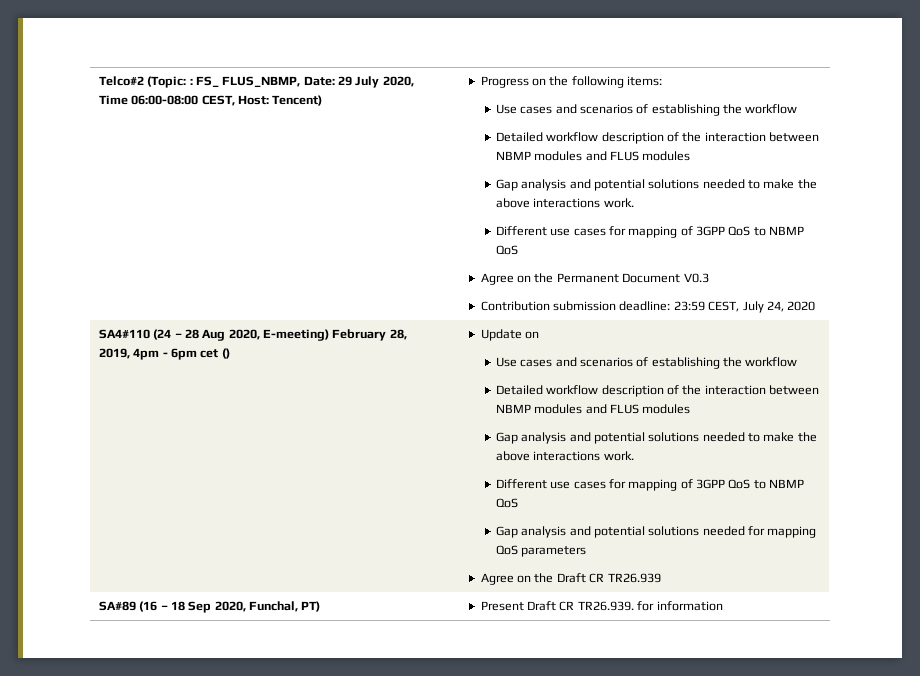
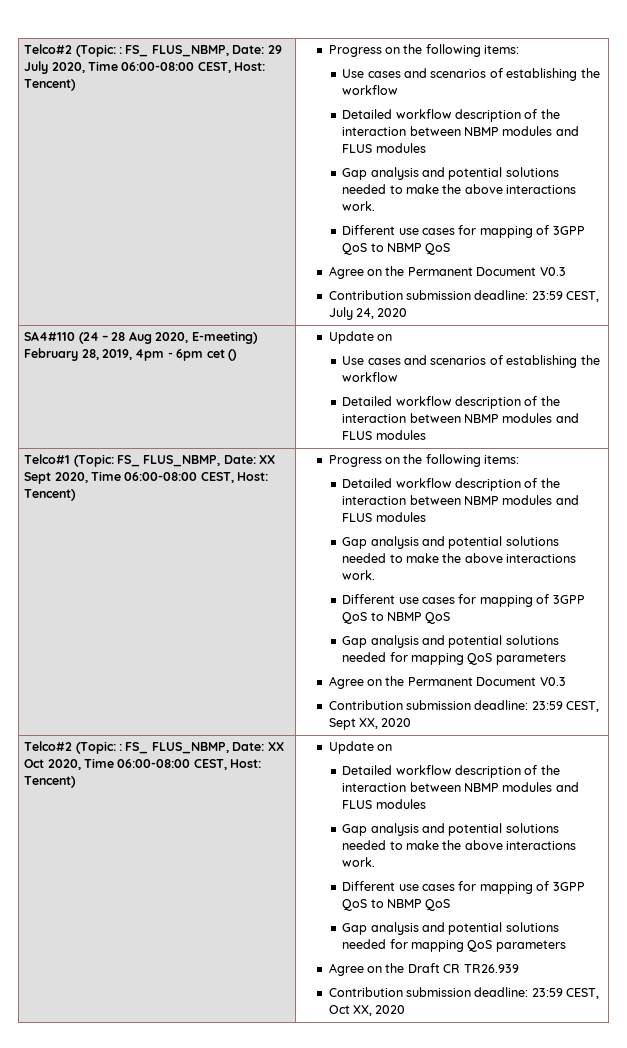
+ Telco#1 (Topic: FS_ FLUS_NBMP, Date: XX Sept 2020, Time 06:00-08:00 CEST, Host: Tencent) | Progress on the following items:
+ Detailed workflow description of the interaction between NBMP modules and FLUS modules
+ Gap analysis and potential solutions needed to make the above interactions work.
+ Different use cases for mapping of 3GPP QoS to NBMP QoS
+ Gap analysis and potential solutions needed for mapping QoS parameters
+ Agree on the Permanent Document V0.3
+ Contribution submission deadline: 23:59 CEST, Sept XX, 2020
+ Telco#2 (Topic: : FS_ FLUS_NBMP, Date: XX Oct 2020, Time 06:00-08:00 CEST, Host: Tencent) | Update on
+ Detailed workflow description of the interaction between NBMP modules and FLUS modules
- SA#89 (16 – 18 Sep 2020, Funchal, PT) | Present Draft CR TR26.939. for information
+ Contribution submission deadline: 23:59 CEST, Oct XX, 2020

